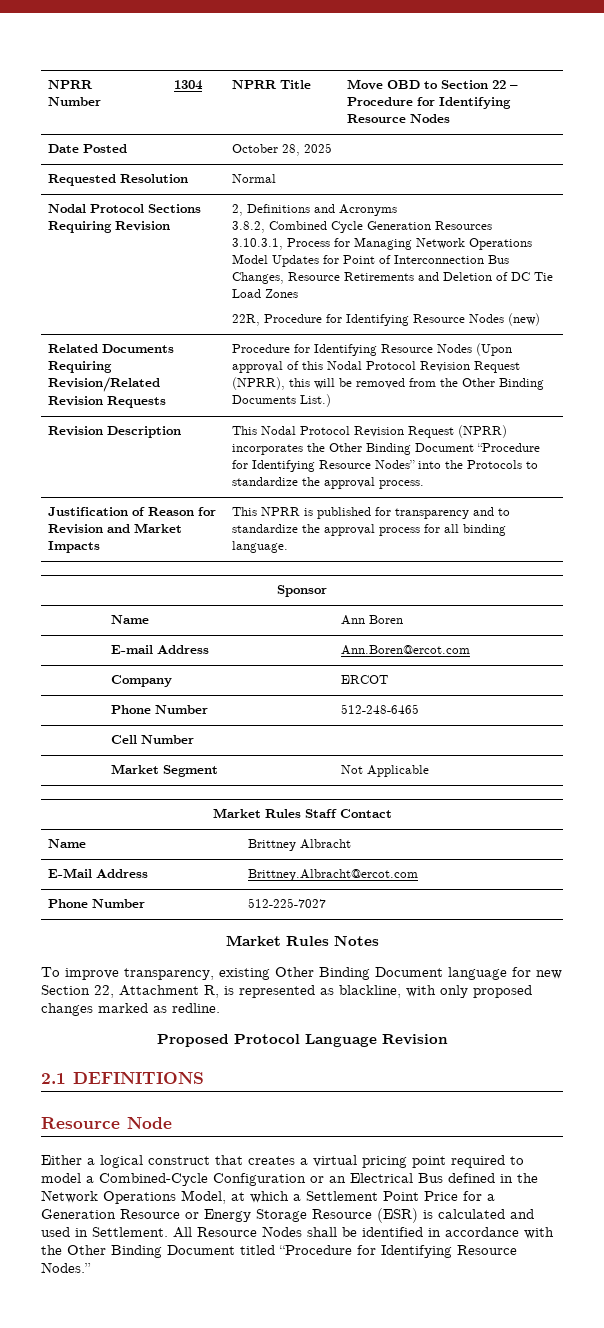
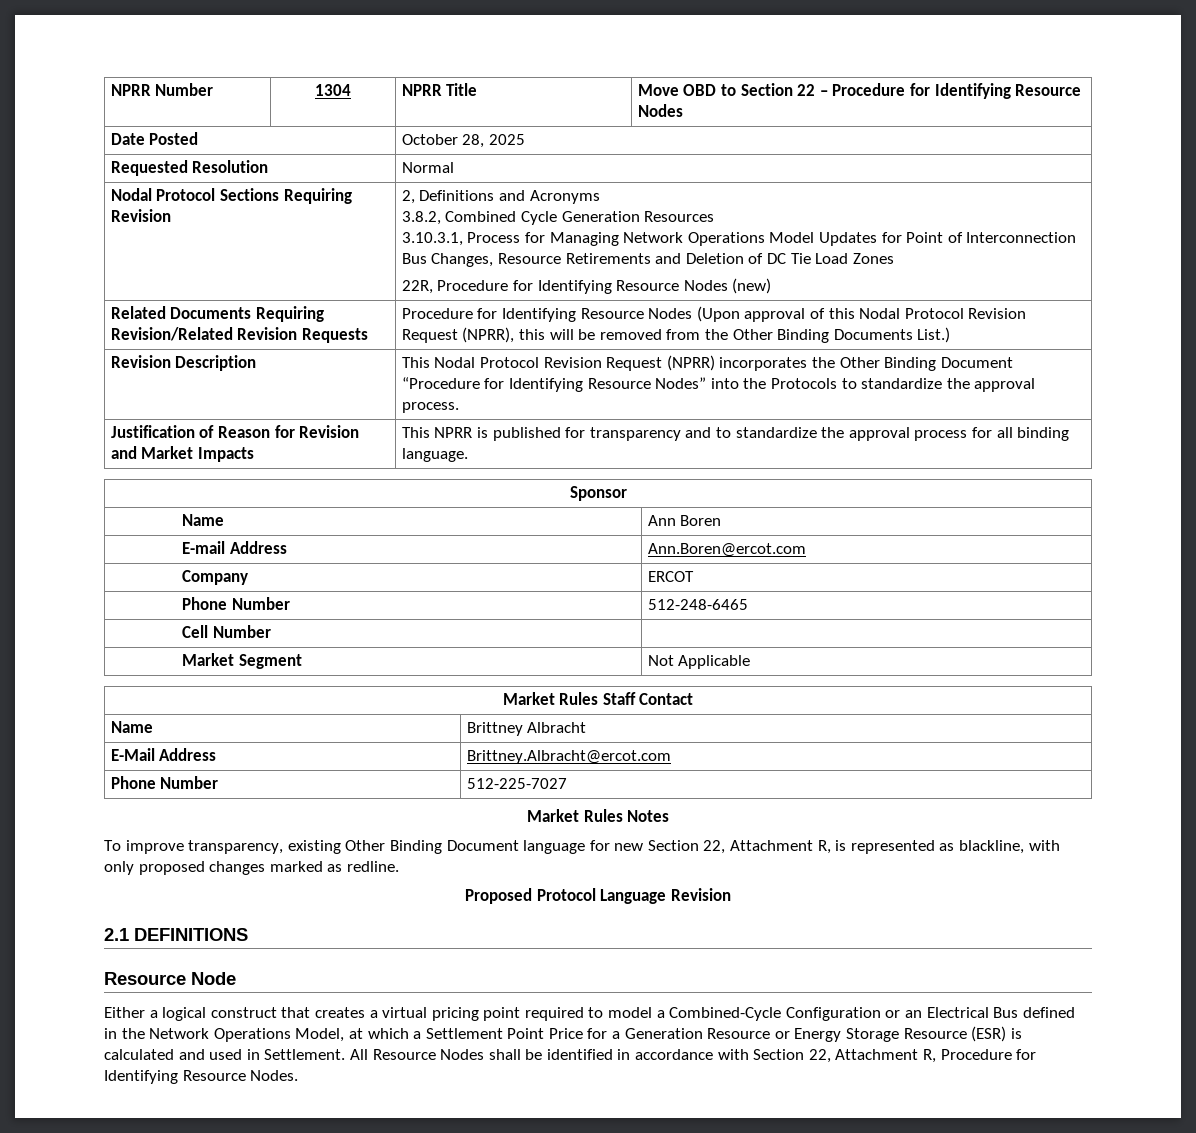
- All Resource Nodes shall be identified in accordance with the Other Binding Document titled “Procedure for Identifying Resource Nodes.”
+ All Resource Nodes shall be identified in accordance with Section 22, Attachment R, Procedure for Identifying Resource Nodes.

